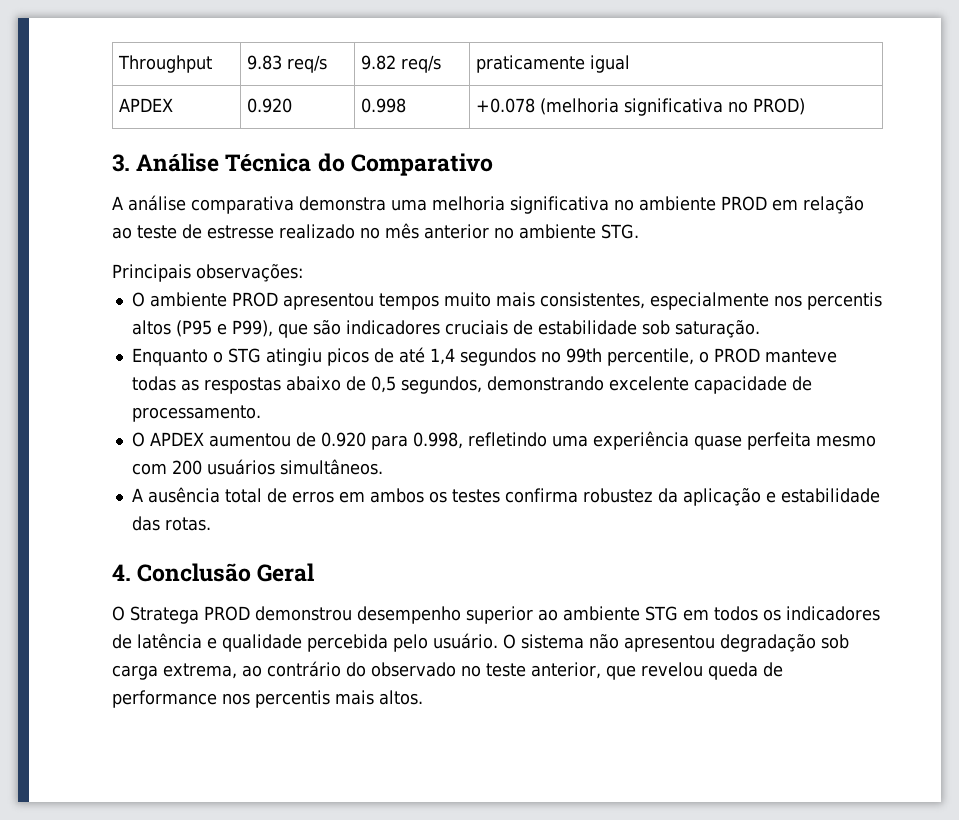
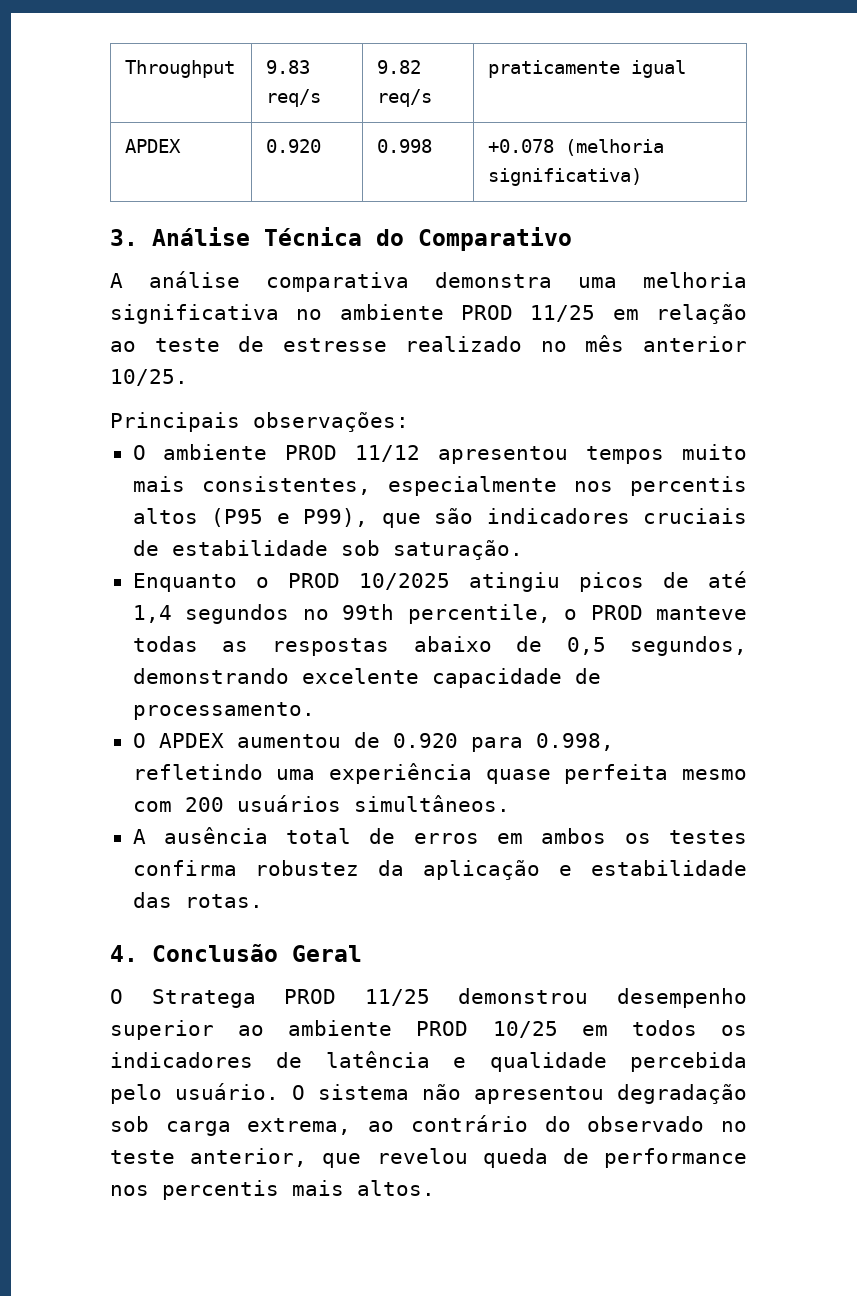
- APDEX | 0.920 | 0.998 | +0.078 (melhoria significativa no PROD)
+ APDEX | 0.920 | 0.998 | +0.078 (melhoria significativa)
- A análise comparativa demonstra uma melhoria significativa no ambiente PROD em relação ao teste de estresse realizado no mês anterior no ambiente STG.
+ A análise comparativa demonstra uma melhoria significativa no ambiente PROD 11/25 em relação ao teste de estresse realizado no mês anterior 10/25.
- O ambiente PROD apresentou tempos muito mais consistentes, especialmente nos percentis altos (P95 e P99), que são indicadores cruciais de estabilidade sob saturação.
+ O ambiente PROD 11/12 apresentou tempos muito mais consistentes, especialmente nos percentis altos (P95 e P99), que são indicadores cruciais de estabilidade sob saturação.
- Enquanto o STG atingiu picos de até 1,4 segundos no 99th percentile, o PROD manteve todas as respostas abaixo de 0,5 segundos, demonstrando excelente capacidade de processamento.
+ Enquanto o PROD 10/2025 atingiu picos de até 1,4 segundos no 99th percentile, o PROD manteve todas as respostas abaixo de 0,5 segundos, demonstrando excelente capacidade de processamento.
- O Stratega PROD demonstrou desempenho superior ao ambiente STG em todos os indicadores de latência e qualidade percebida pelo usuário.
+ O Stratega PROD 11/25 demonstrou desempenho superior ao ambiente PROD 10/25 em todos os indicadores de latência e qualidade percebida pelo usuário.

